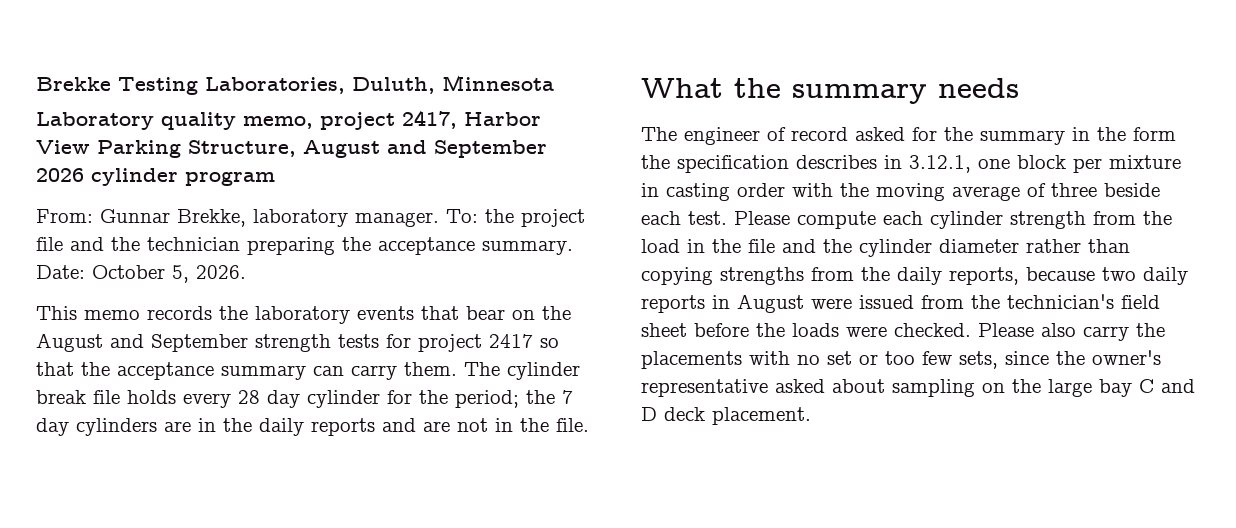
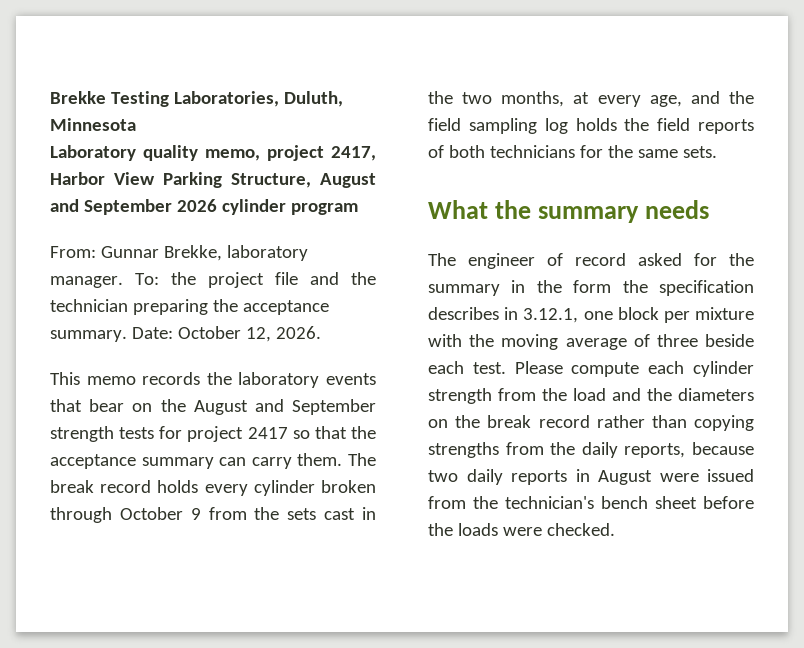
- Date: October 5, 2026.
+ Date: October 12, 2026.
- The cylinder break file holds every 28 day cylinder for the period; the 7 day cylinders are in the daily reports and are not in the file.
+ The break record holds every cylinder broken through October 9 from the sets cast in the two months, at every age, and the field sampling log holds the field reports of both technicians for the same sets.
- The engineer of record asked for the summary in the form the specification describes in 3.12.1, one block per mixture in casting order with the moving average of three beside each test.
+ The engineer of record asked for the summary in the form the specification describes in 3.12.1, one block per mixture with the moving average of three beside each test.
- Please compute each cylinder strength from the load in the file and the cylinder diameter rather than copying strengths from the daily reports, because two daily reports in August were issued from the technician's field sheet before the loads were checked. Please also carry the placements with no set or too few sets, since the owner's representative asked about sampling on the large bay C and D deck placement.
+ Please compute each cylinder strength from the load and the diameters on the break record rather than copying strengths from the daily reports, because two daily reports in August were issued from the technician's bench sheet before the loads were checked.

